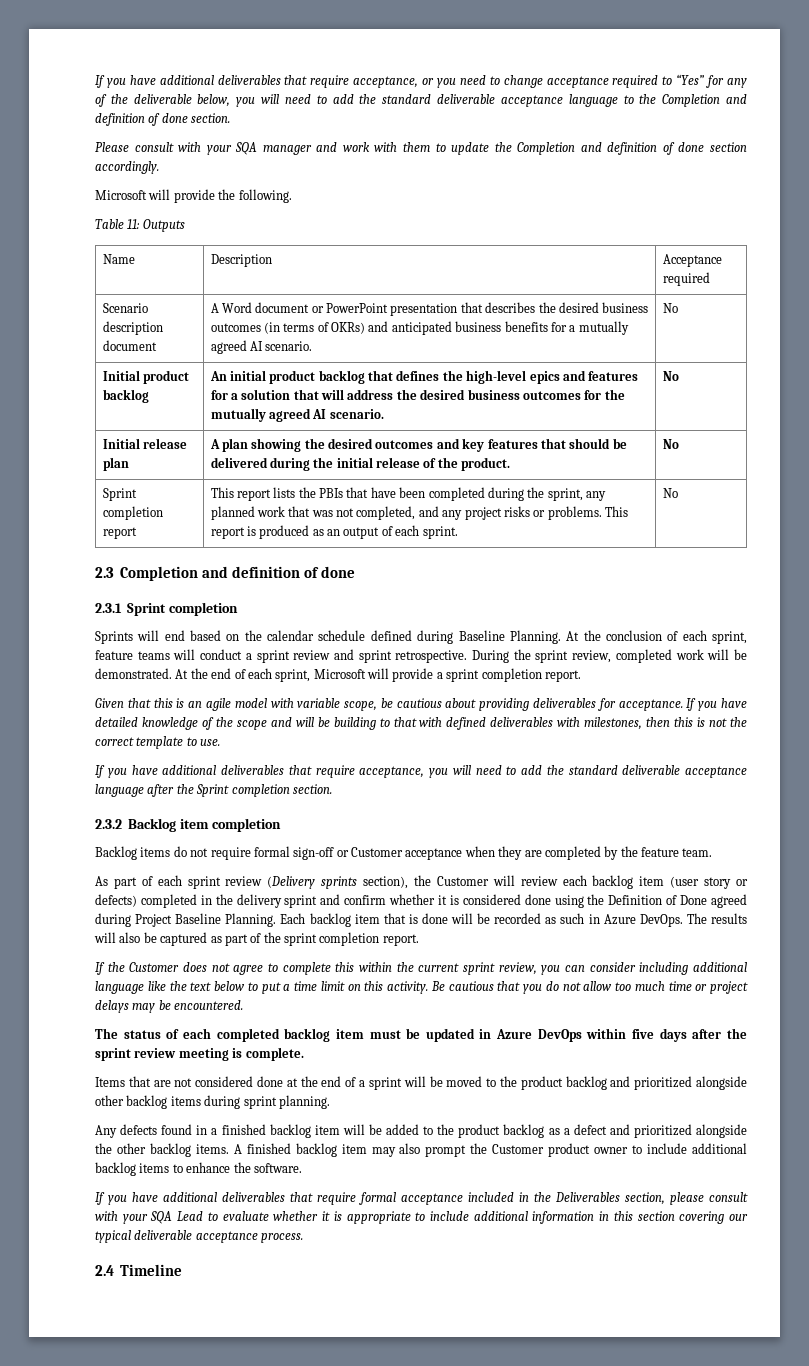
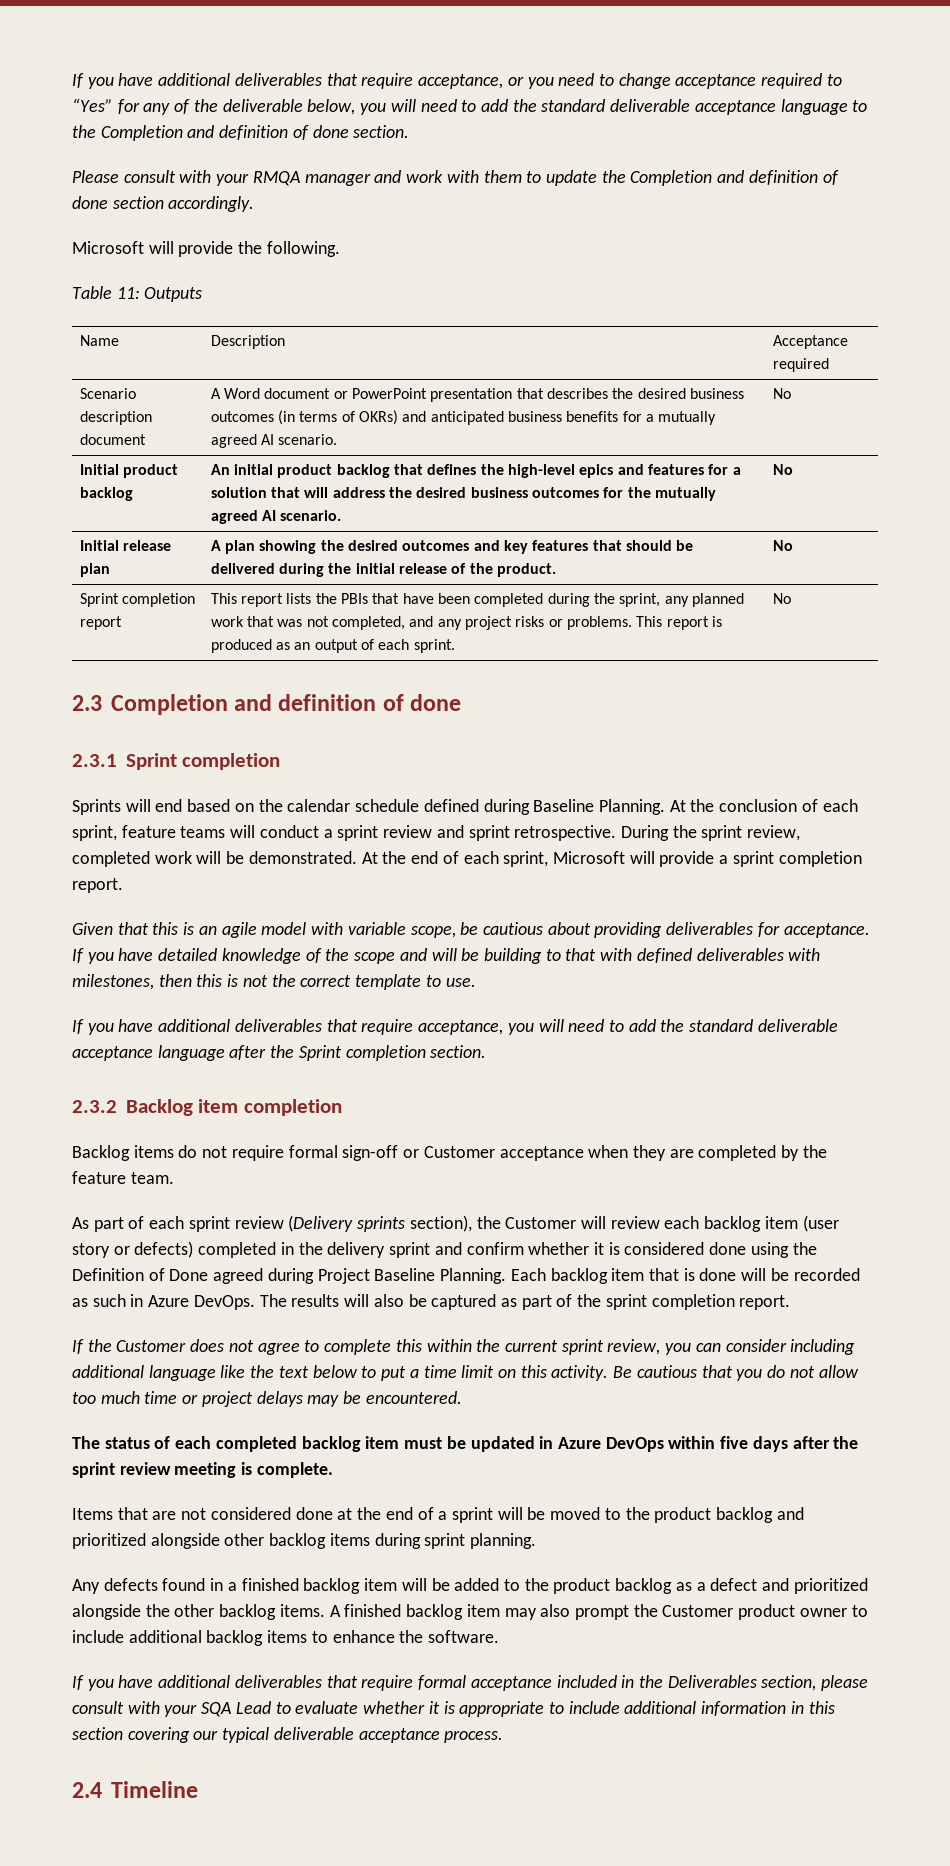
- Please consult with your SQA manager and work with them to update the Completion and definition of done section accordingly.
+ Please consult with your RMQA manager and work with them to update the Completion and definition of done section accordingly.

